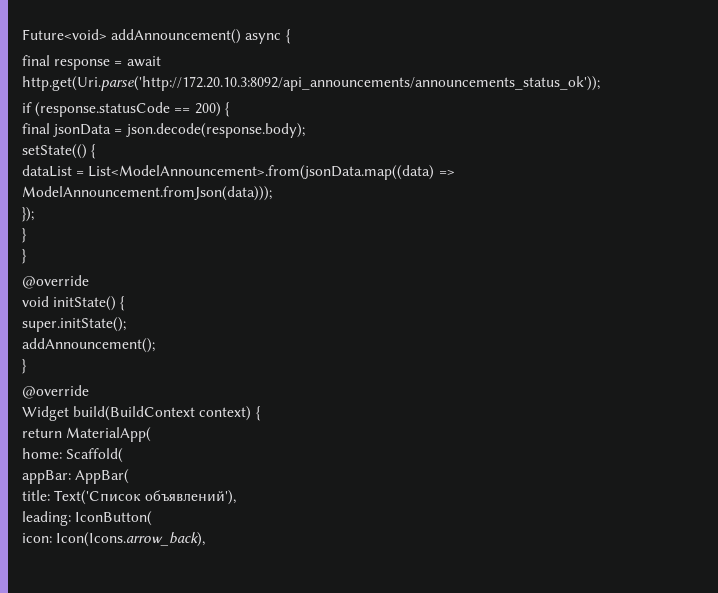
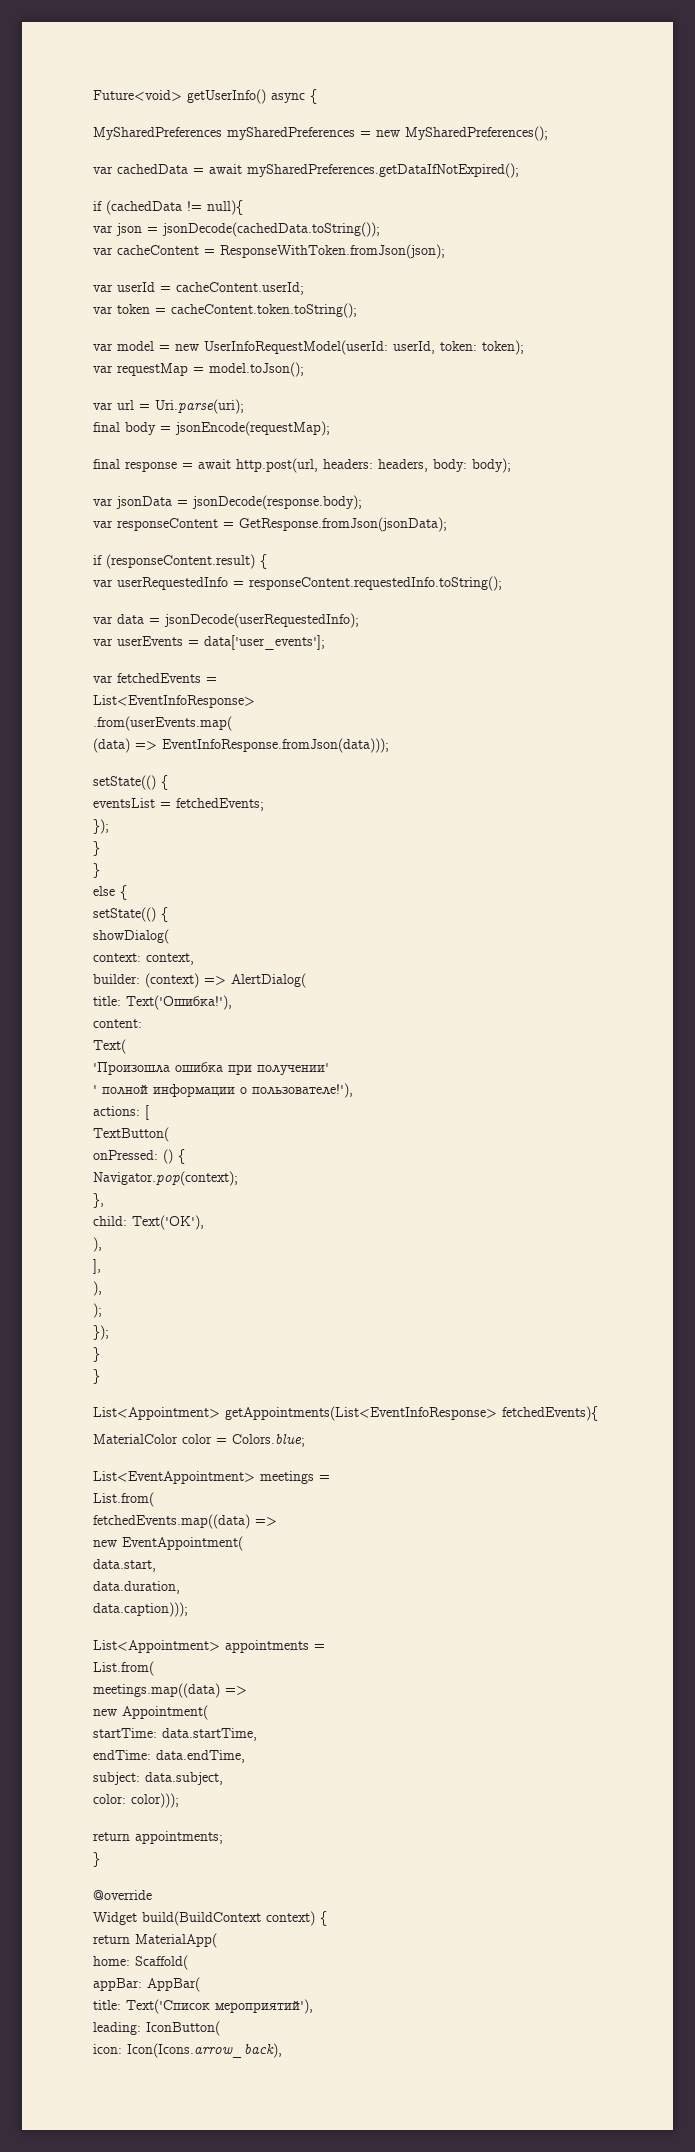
- Future<void> addAnnouncement() async {
+ Future<void> getUserInfo() async {
- final response = await http.get(Uri.parse('http://172.20.10.3:8092/api_announcements/announcements_status_ok'));
- if (response.statusCode == 200) {
- final jsonData = json.decode(response.body);
+ MySharedPreferences mySharedPreferences = new MySharedPreferences();
+ var cachedData = await mySharedPreferences.getDataIfNotExpired();
+ if (cachedData != null){
+ var json = jsonDecode(cachedData.toString());
+ var cacheContent = ResponseWithToken.fromJson(json);
+ var userId = cacheContent.userId;
+ var token = cacheContent.token.toString();
+ var model = new UserInfoRequestModel(userId: userId, token: token);
+ var requestMap = model.toJson();
+ var url = Uri.parse(uri);
+ final body = jsonEncode(requestMap);
+ final response = await http.post(url, headers: headers, body: body);
+ var jsonData = jsonDecode(response.body);
+ var responseContent = GetResponse.fromJson(jsonData);
+ if (responseContent.result) {
+ var userRequestedInfo = responseContent.requestedInfo.toString();
+ var data = jsonDecode(userRequestedInfo);
+ var userEvents = data['user_events'];
+ var fetchedEvents =
+ List<EventInfoResponse>
+ .from(userEvents.map(
+ (data) => EventInfoResponse.fromJson(data)));
  setState(() {
- dataList = List<ModelAnnouncement>.from(jsonData.map((data) => ModelAnnouncement.fromJson(data)));
+ eventsList = fetchedEvents;
  });
  }
  }
- @override
- void initState() {
- super.initState();
- addAnnouncement();
+ else {
+ setState(() {
+ showDialog(
+ context: context,
+ builder: (context) => AlertDialog(
+ title: Text('Ошибка!'),
+ content:
+ Text(
+ 'Произошла ошибка при получении'
+ ' полной информации о пользователе!'),
+ actions: [
+ TextButton(
+ onPressed: () {
+ Navigator.pop(context);
+ },
+ child: Text('OK'),
+ ),
+ ],
+ ),
+ );
+ });
+ }
+ }
+ List<Appointment> getAppointments(List<EventInfoResponse> fetchedEvents){
+ MaterialColor color = Colors.blue;
+ List<EventAppointment> meetings =
+ List.from(
+ fetchedEvents.map((data) =>
+ new EventAppointment(
+ data.start,
+ data.duration,
+ data.caption)));
+ List<Appointment> appointments =
+ List.from(
+ meetings.map((data) =>
+ new Appointment(
+ startTime: data.startTime,
+ endTime: data.endTime,
+ subject: data.subject,
+ color: color)));
+ return appointments;
- title: Text('Список объявлений'),
+ title: Text('Список мероприятий'),

